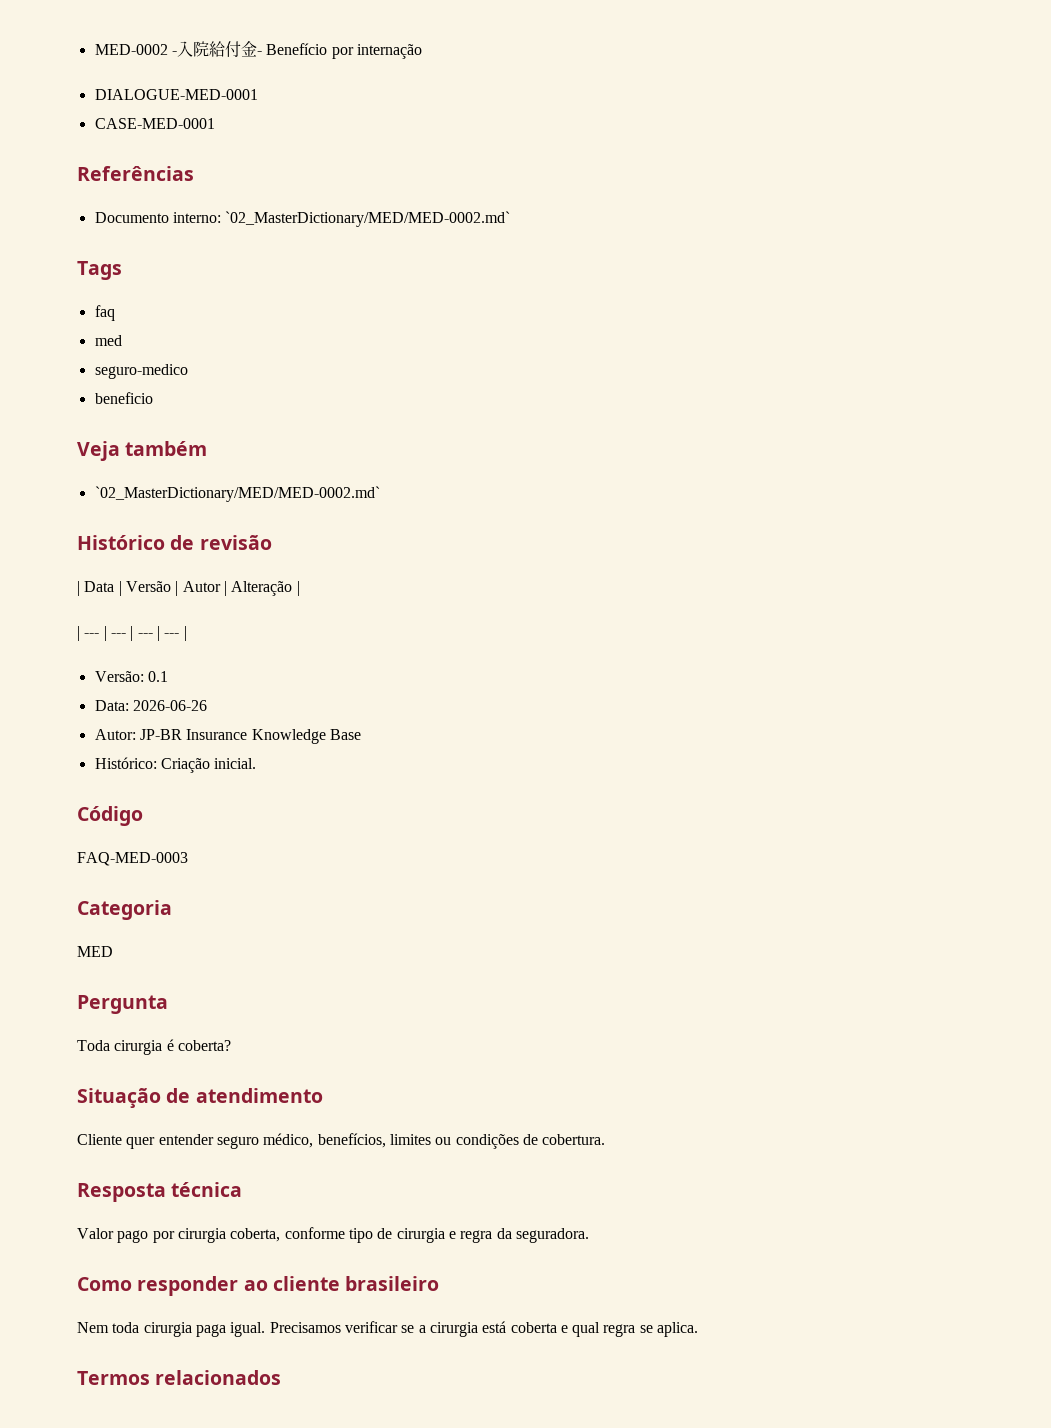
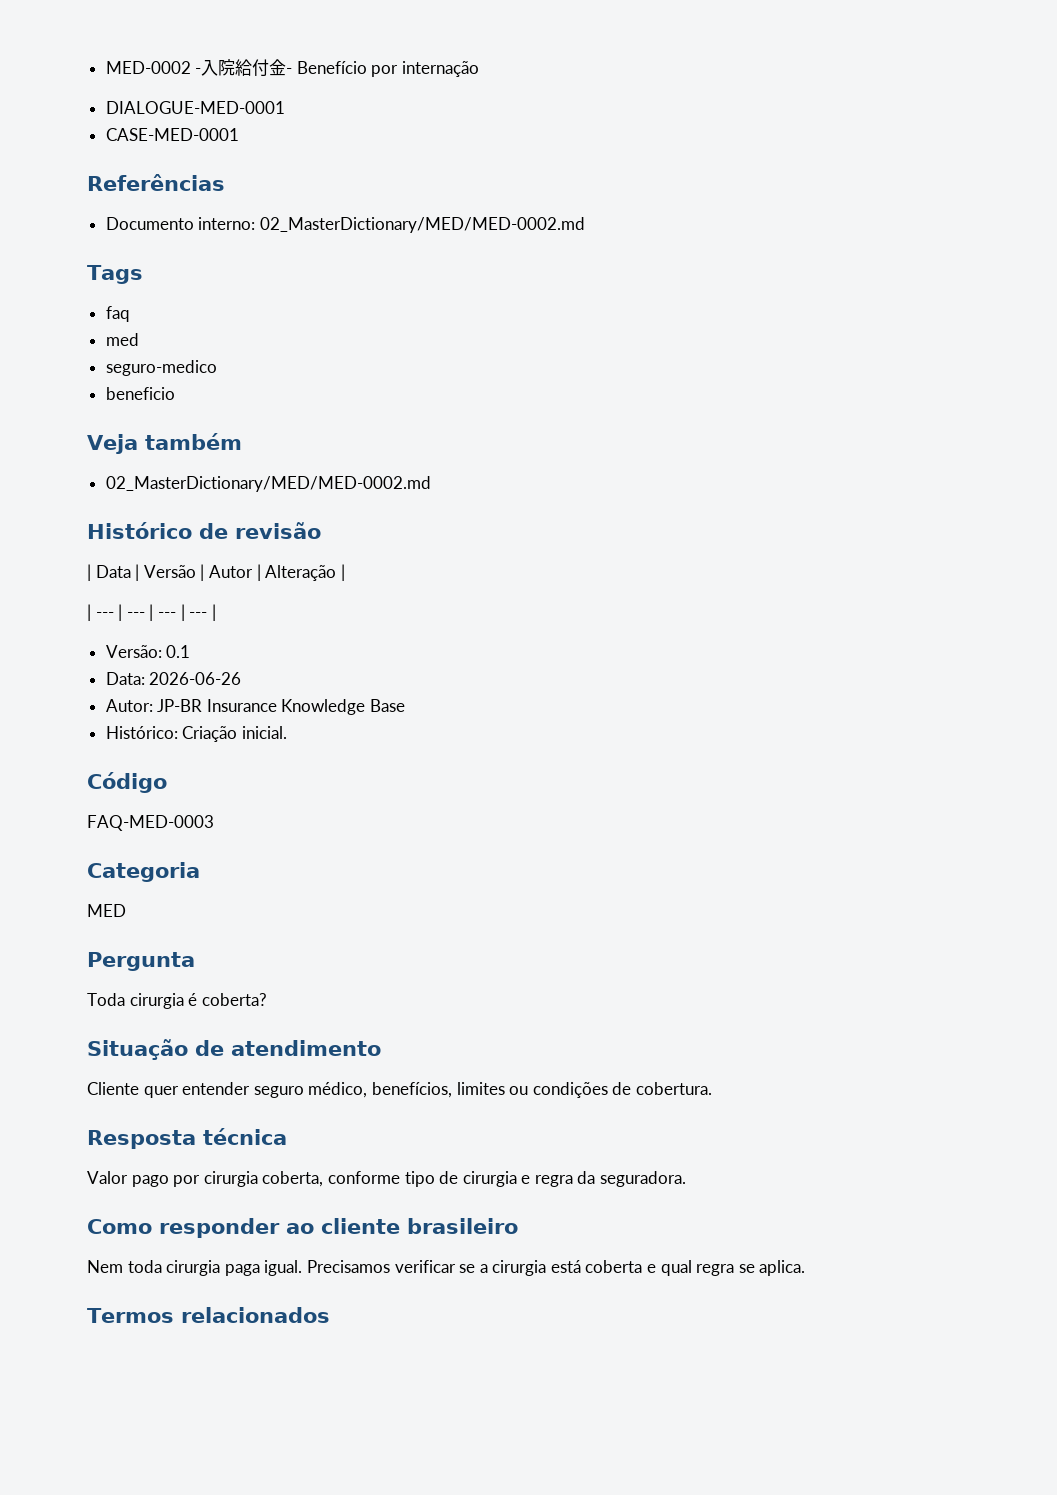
- Documento interno: `02_MasterDictionary/MED/MED-0002.md`
+ Documento interno: 02_MasterDictionary/MED/MED-0002.md
  Veja também
- `02_MasterDictionary/MED/MED-0002.md`
+ 02_MasterDictionary/MED/MED-0002.md

